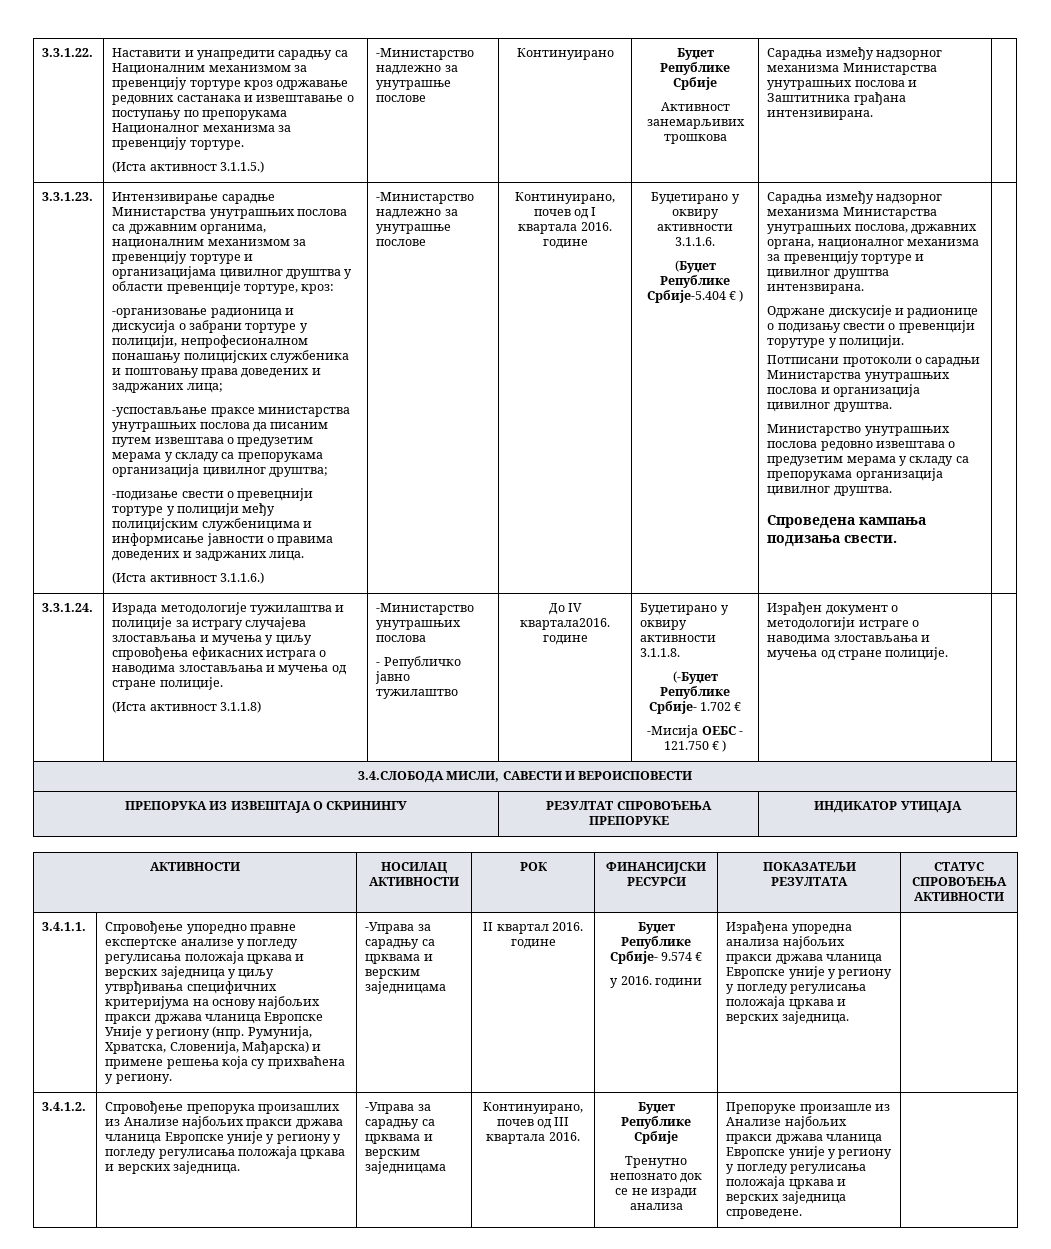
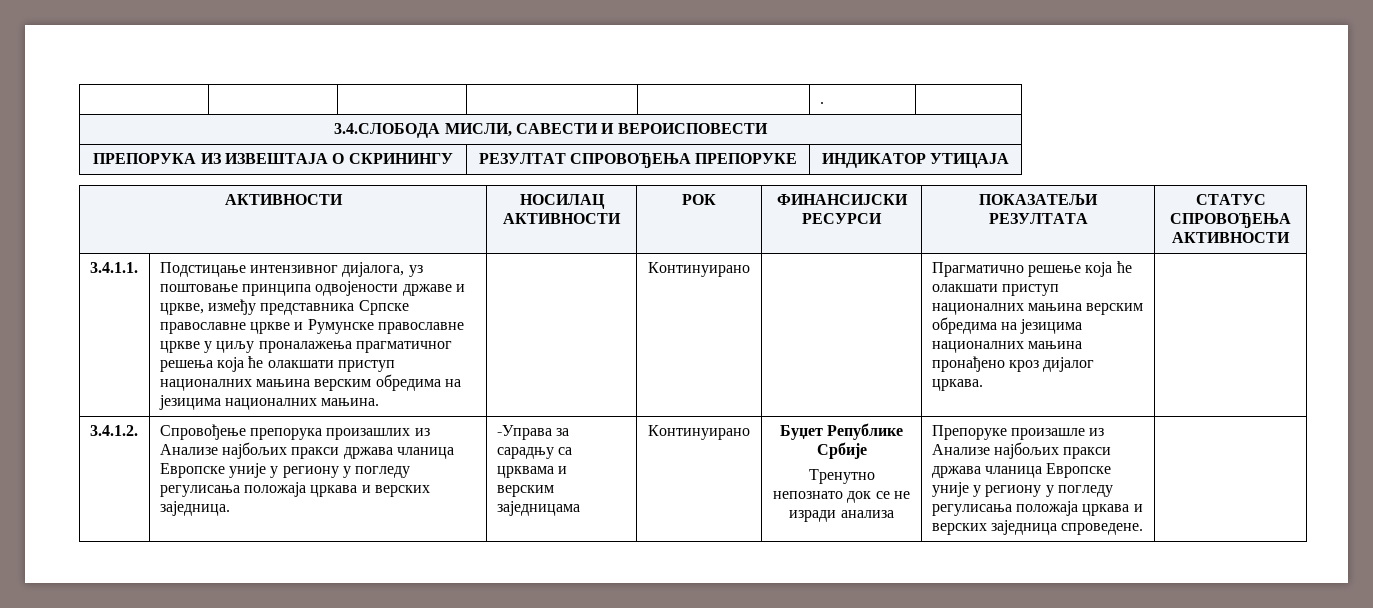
- 3.3.1.22. | Наставити и унапредити сарадњу са Националним механизмом за превенцију тортуре кроз одржавање редовних састанака и извештавање о поступању по препорукама Националног механизма за превенцију тортуре.
- (Иста активност 3.1.1.5.) | -Министарство надлежно за унутрашње послове | Континуирано | Буџет Републике Србије
- Активност занемарљивих трошкова | Сарадња између надзорног механизма Министарства унутрашњих послова и Заштитника грађана интензивирана. |
- 3.3.1.23. | Интензивирање сарадње Министарства унутрашњих послова са државним органима, националним механизмом за превенцију тортуре и организацијама цивилног друштва у области превенције тортуре, кроз:
- -организовање радионица и дискусија о забрани тортуре у полицији, непрофесионалном понашању полицијских службеника и поштовању права доведених и задржаних лица;
- -успостављање праксе министарства унутрашњих послова да писаним путем извештава о предузетим мерама у складу са препорукама организација цивилног друштва;
- -подизање свести о превецнији тортуре у полицији међу полицијским службеницима и информисање јавности о правима доведених и задржаних лица.
- (Иста активност 3.1.1.6.) | -Министарство надлежно за унутрашње послове | Континуирано, почев од I квартала 2016. године | Буџетирано у оквиру активности 3.1.1.6.
- (Буџет Републике Србије-5.404 € ) | Сарадња између надзорног механизма Министарства унутрашњих послова, државних органа, националног механизма за превенцију тортуре и цивилног друштва интензвирана.
- Одржане дискусије и радионице о подизању свести о превенцији торутуре у полицији.
- Потписани протоколи о сарадњи Министарства унутрашњих послова и организација цивилног друштва.
- Министарство унутрашњих послова редовно извештава о предузетим мерама у складу са препорукама организација цивилног друштва.
- Спроведена кампања подизања свести. |
- 3.3.1.24. | Израда методологије тужилаштва и полиције за истрагу случајева злостављања и мучења у циљу спровођења ефикасних истрага о наводима злостављања и мучења од стране полиције.
- (Иста активност 3.1.1.8) | -Министарство унутрашњих послова
- - Републичко јавно тужилаштво | До IV квартала2016. године | Буџетирано у оквиру активности 3.1.1.8.
- (-Буџет Републике Србије- 1.702 €
- -Мисија ОЕБС - 121.750 € ) | Израђен документ о методологији истраге о наводима злостављања и мучења од стране полиције.
+ .
- Спровођење упоредно правне експертске анализе у погледу регулисања положаја цркава и верских заједница у циљу утврђивања специфичних критеријума на основу најбољих пракси држава чланица Европске Уније у региону (нпр. Румунија, Хрватска, Словенија, Мађарска) и примене решења која су прихваћена у региону. | -Управа за сарадњу са црквама и верским заједницама | II квартал 2016. године | Буџет Републике Србије- 9.574 €
- у 2016. години | Израђена упоредна анализа најбољих пракси држава чланица Европске уније у региону у погледу регулисања положаја цркава и верских заједница.
+ Подстицање интензивног дијалога, уз поштовање принципа одвојености државе и цркве, између представника Српске православне цркве и Румунске православне цркве у циљу проналажења прагматичног решења која ће олакшати приступ националних мањина верским обредима на језицима националних мањина. | | Континуирано | | Прагматично решење која ће олакшати приступ националних мањина верским обредима на језицима националних мањина пронађено кроз дијалог цркава.
- -Управа за сарадњу са црквама и верским заједницама | Континуирано, почев од III квартала 2016.
+ -Управа за сарадњу са црквама и верским заједницама | Континуирано

